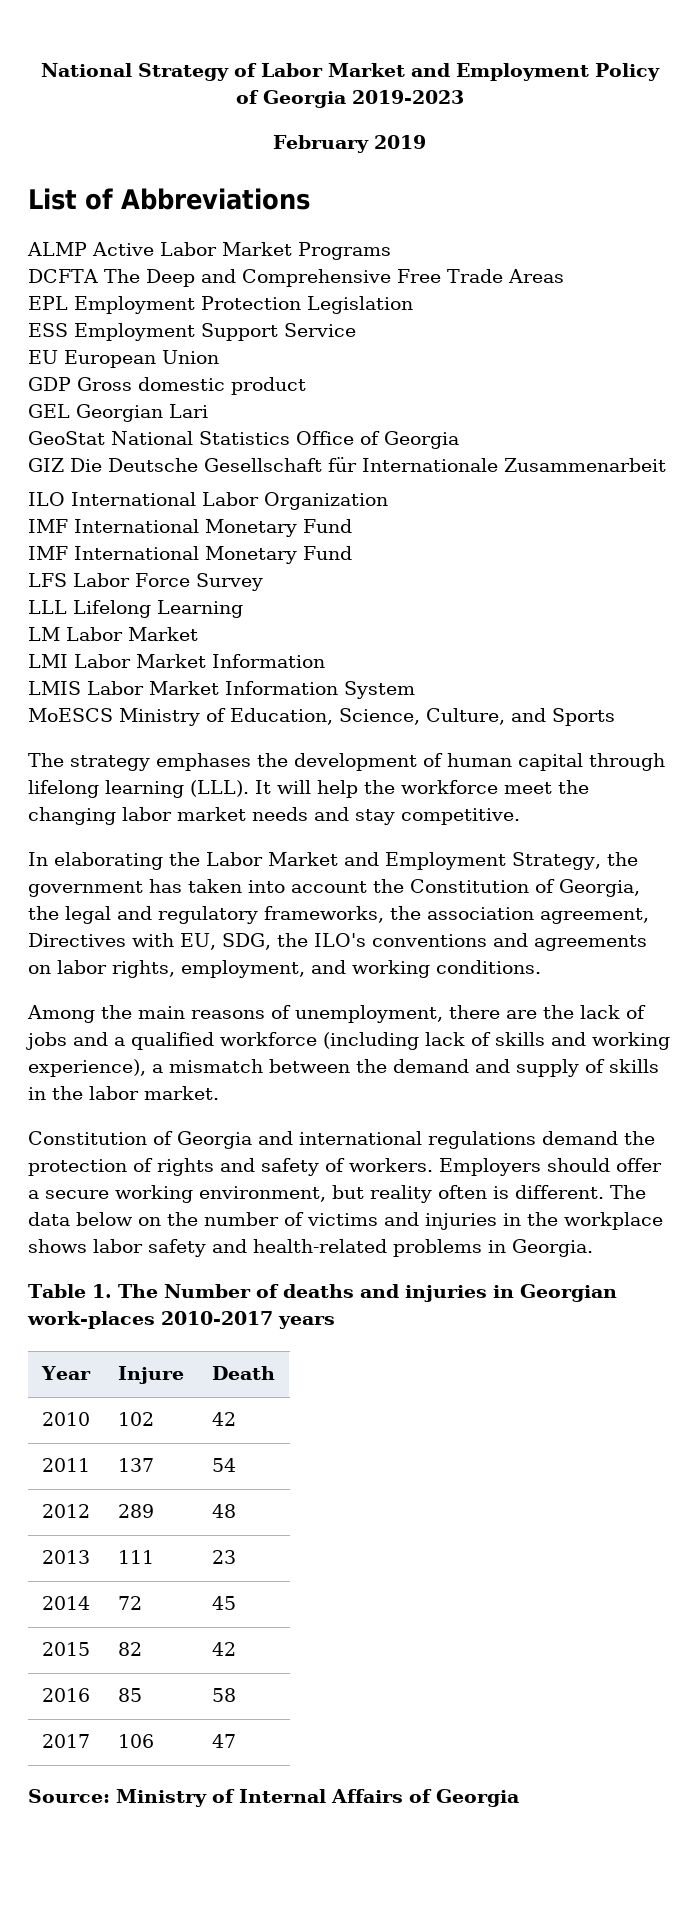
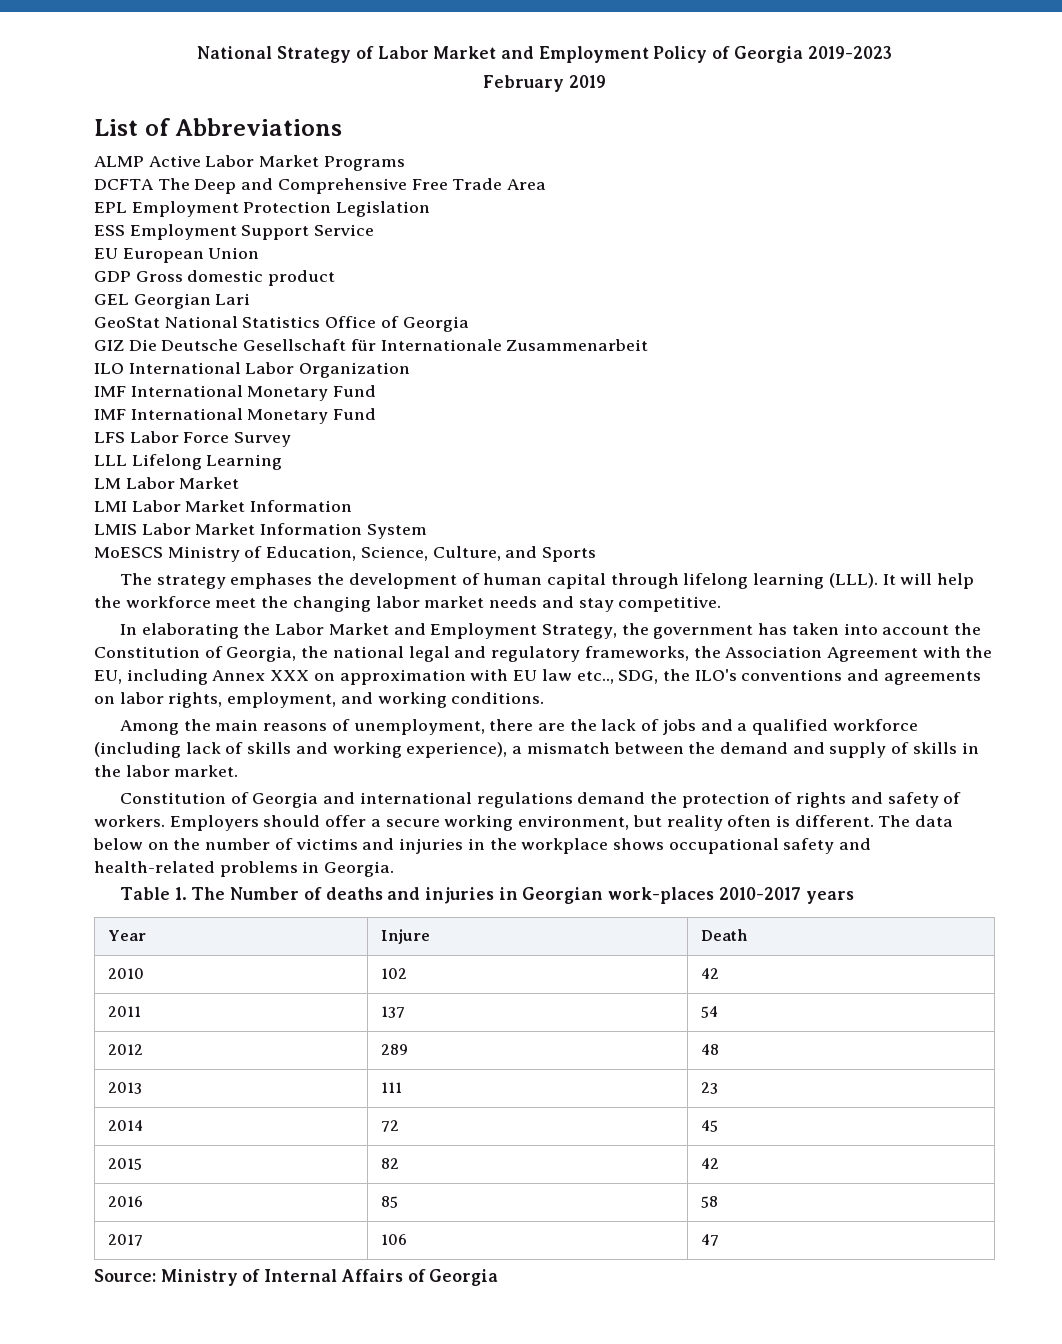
- DCFTA The Deep and Comprehensive Free Trade Areas
+ DCFTA The Deep and Comprehensive Free Trade Area
- In elaborating the Labor Market and Employment Strategy, the government has taken into account the Constitution of Georgia, the legal and regulatory frameworks, the association agreement, Directives with EU, SDG, the ILO's conventions and agreements on labor rights, employment, and working conditions.
+ In elaborating the Labor Market and Employment Strategy, the government has taken into account the Constitution of Georgia, the national legal and regulatory frameworks, the Association Agreement with the EU, including Annex XXX on approximation with EU law etc.., SDG, the ILO's conventions and agreements on labor rights, employment, and working conditions.
- The data below on the number of victims and injuries in the workplace shows labor safety and health-related problems in Georgia.
+ The data below on the number of victims and injuries in the workplace shows occupational safety and health-related problems in Georgia.

